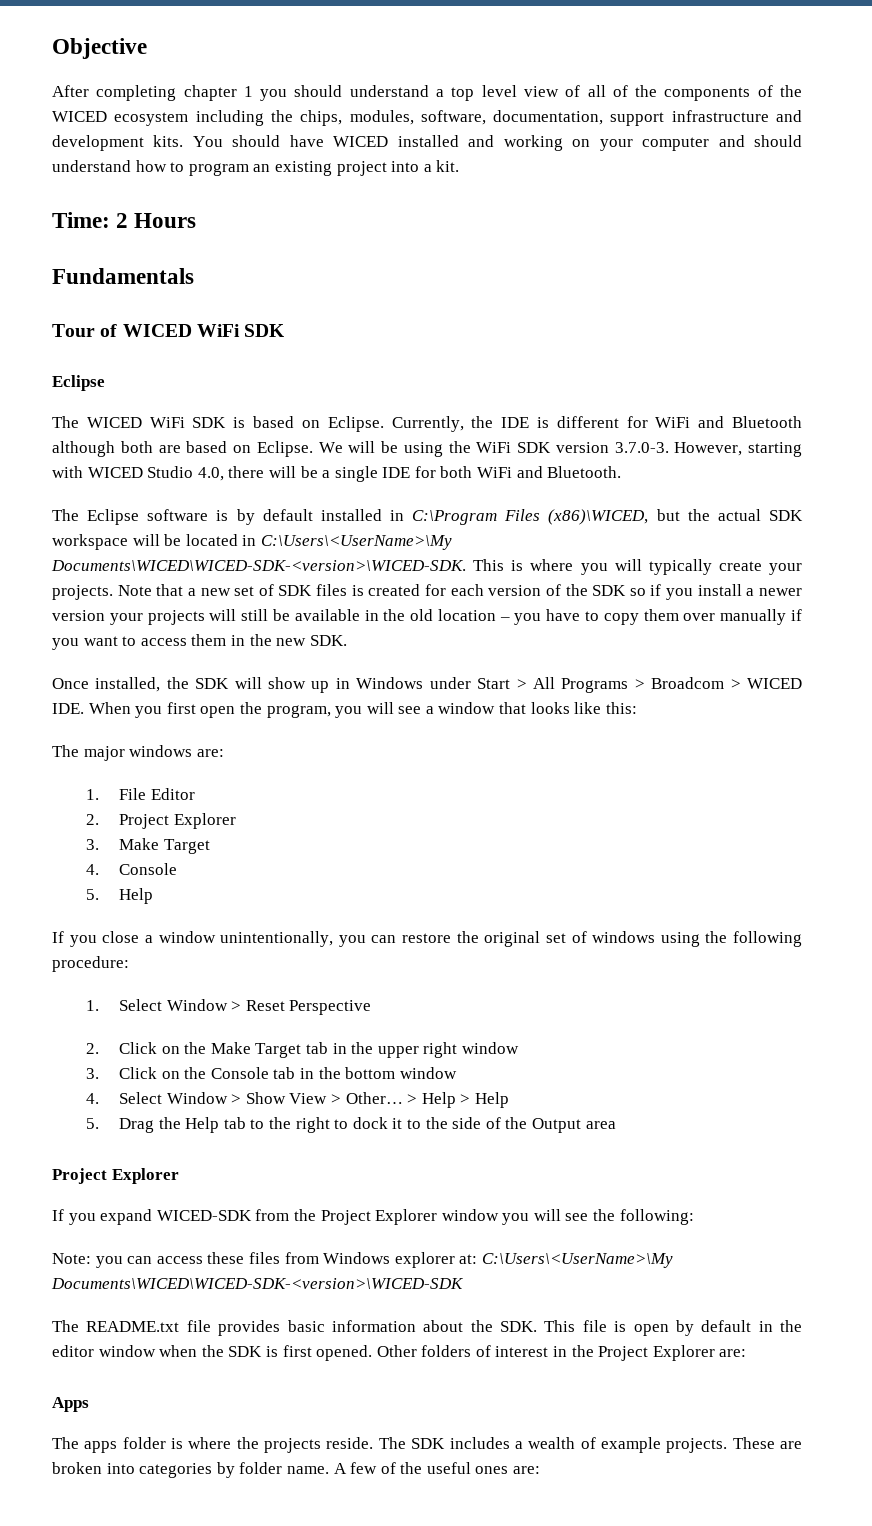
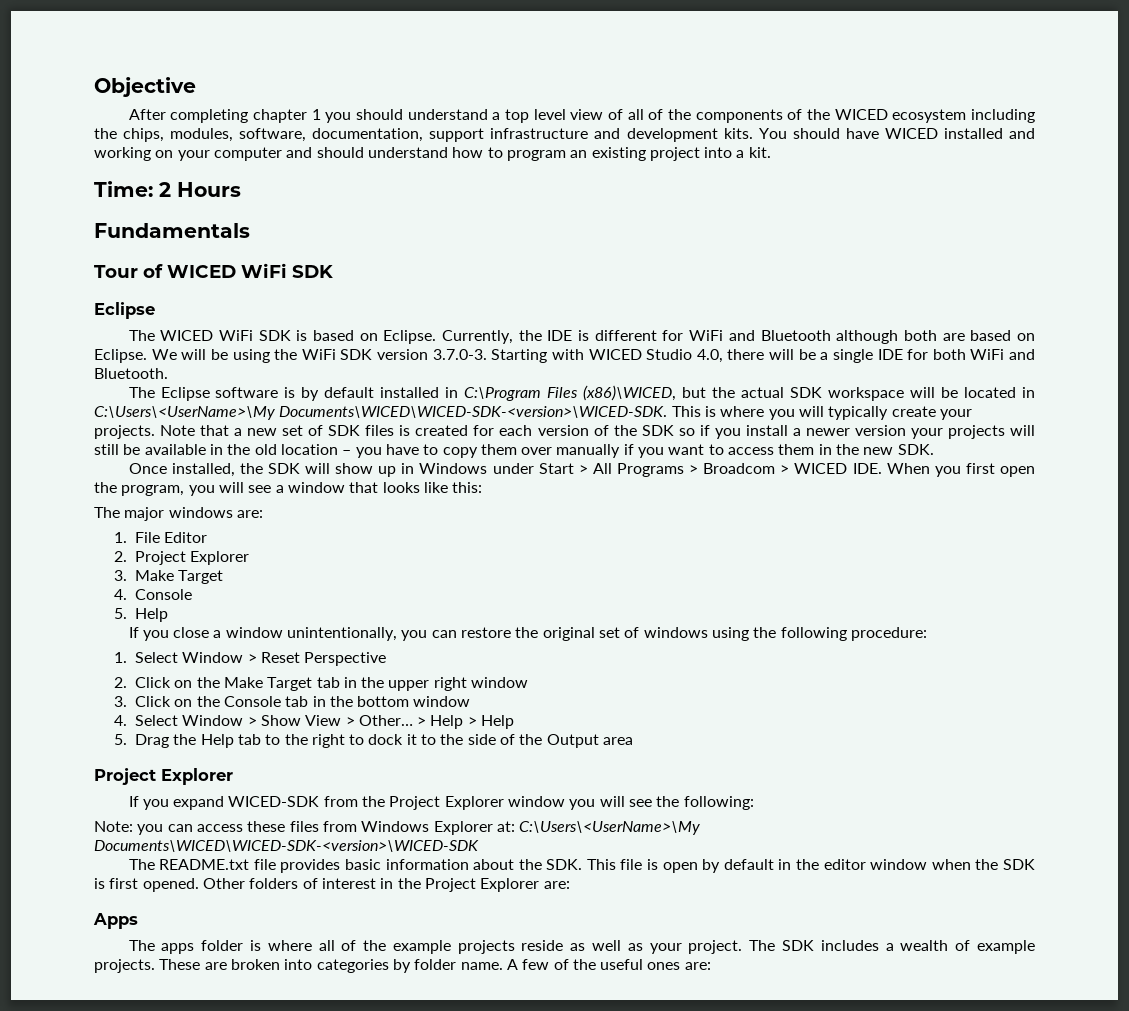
- We will be using the WiFi SDK version 3.7.0-3. However, starting with WICED Studio 4.0, there will be a single IDE for both WiFi and Bluetooth.
+ We will be using the WiFi SDK version 3.7.0-3. Starting with WICED Studio 4.0, there will be a single IDE for both WiFi and Bluetooth.
- Note: you can access these files from Windows explorer at: C:\Users\<UserName>\My Documents\WICED\WICED-SDK-<version>\WICED-SDK
+ Note: you can access these files from Windows Explorer at: C:\Users\<UserName>\My Documents\WICED\WICED-SDK-<version>\WICED-SDK
- The apps folder is where the projects reside.
+ The apps folder is where all of the example projects reside as well as your project.

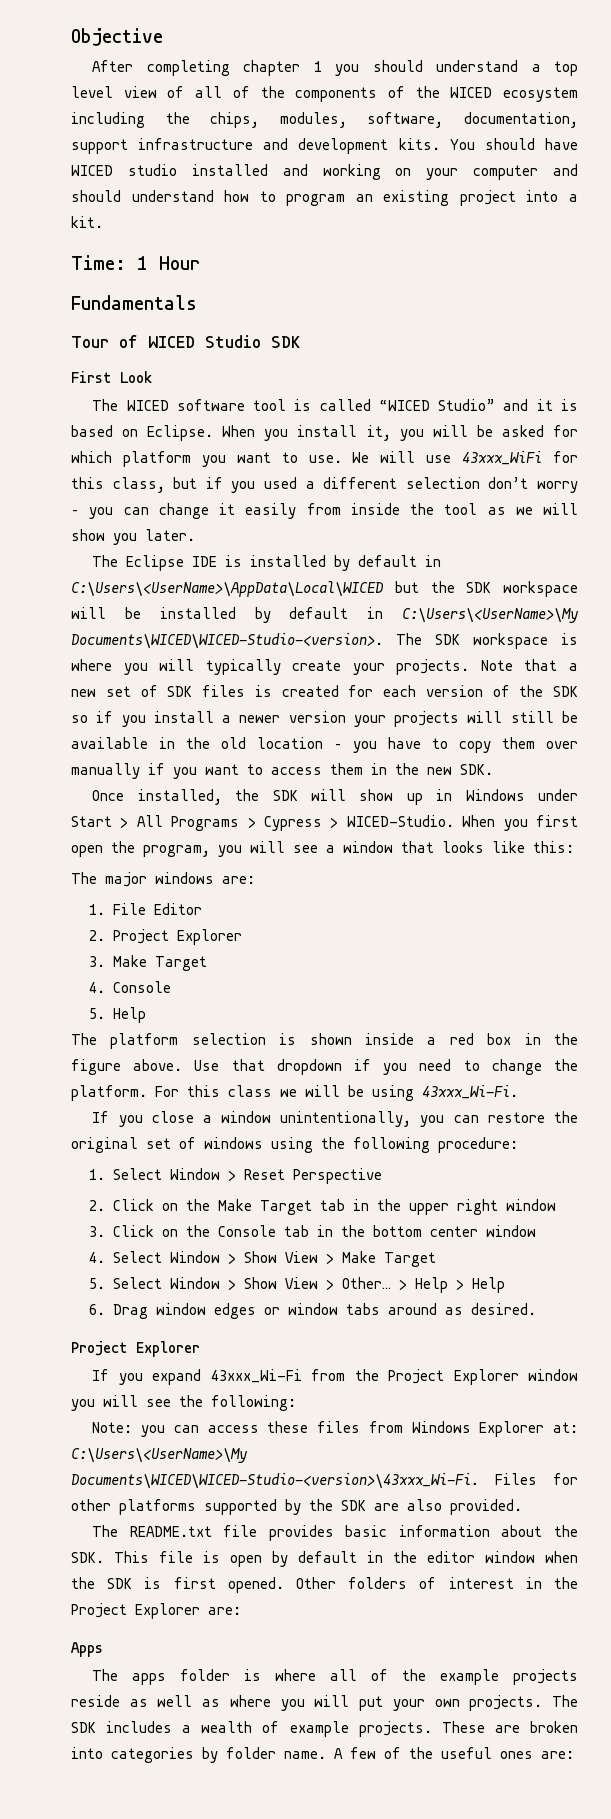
- You should have WICED installed and working on your computer and should understand how to program an existing project into a kit.
+ You should have WICED studio installed and working on your computer and should understand how to program an existing project into a kit.
- Time: 2 Hours
+ Time: 1 Hour
- Tour of WICED WiFi SDK
- Eclipse
+ Tour of WICED Studio SDK
+ First Look
- The WICED WiFi SDK is based on Eclipse. Currently, the IDE is different for WiFi and Bluetooth although both are based on Eclipse. We will be using the WiFi SDK version 3.7.0-3. Starting with WICED Studio 4.0, there will be a single IDE for both WiFi and Bluetooth.
- The Eclipse software is by default installed in C:\Program Files (x86)\WICED, but the actual SDK workspace will be located in C:\Users\<UserName>\My Documents\WICED\WICED-SDK-<version>\WICED-SDK. This is where you will typically create your projects.
+ The WICED software tool is called “WICED Studio” and it is based on Eclipse. When you install it, you will be asked for which platform you want to use. We will use 43xxx_WiFi for this class, but if you used a different selection don’t worry – you can change it easily from inside the tool as we will show you later.
+ The Eclipse IDE is installed by default in C:\Users\<UserName>\AppData\Local\WICED but the SDK workspace will be installed by default in C:\Users\<UserName>\My Documents\WICED\WICED-Studio-<version>. The SDK workspace is where you will typically create your projects.
- Once installed, the SDK will show up in Windows under Start > All Programs > Broadcom > WICED IDE. When you first open the program, you will see a window that looks like this:
+ Once installed, the SDK will show up in Windows under Start > All Programs > Cypress > WICED-Studio. When you first open the program, you will see a window that looks like this:
+ The platform selection is shown inside a red box in the figure above. Use that dropdown if you need to change the platform. For this class we will be using 43xxx_Wi-Fi.
- 3. Click on the Console tab in the bottom window
+ 3. Click on the Console tab in the bottom center window
- 4. Select Window > Show View > Other…
+ 4. Select Window > Show View > Make Target
+ 5. Select Window > Show View > Other…
- 5. Drag the Help tab to the right to dock it to the side of the Output area
+ 6. Drag window edges or window tabs around as desired.
- If you expand WICED-SDK from the Project Explorer window you will see the following:
+ If you expand 43xxx_Wi-Fi from the Project Explorer window you will see the following:
- Note: you can access these files from Windows Explorer at: C:\Users\<UserName>\My Documents\WICED\WICED-SDK-<version>\WICED-SDK
+ Note: you can access these files from Windows Explorer at: C:\Users\<UserName>\My Documents\WICED\WICED-Studio-<version>\43xxx_Wi-Fi. Files for other platforms supported by the SDK are also provided.
- The apps folder is where all of the example projects reside as well as your project.
+ The apps folder is where all of the example projects reside as well as where you will put your own projects.

